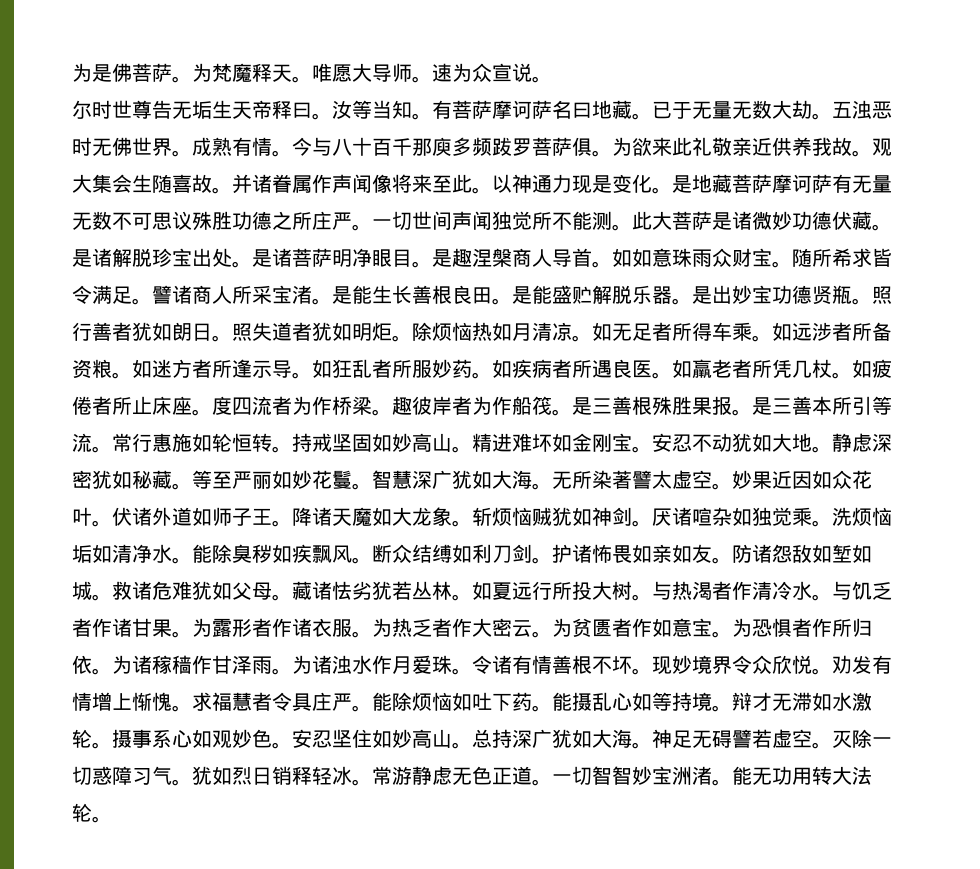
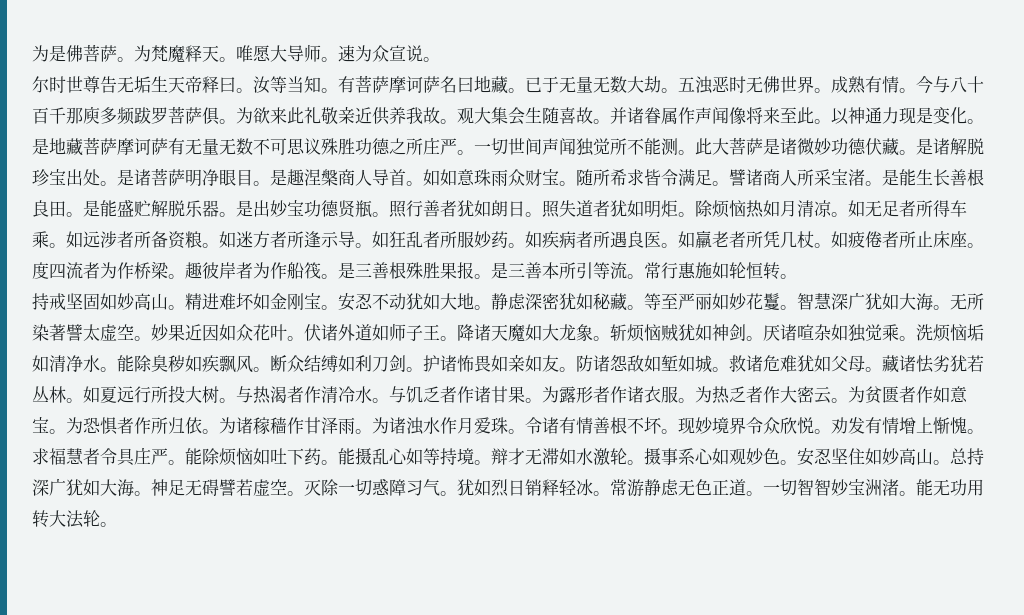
- 常行惠施如轮恒转。持戒坚固如妙高山。
+ 常行惠施如轮恒转。
+ 持戒坚固如妙高山。

